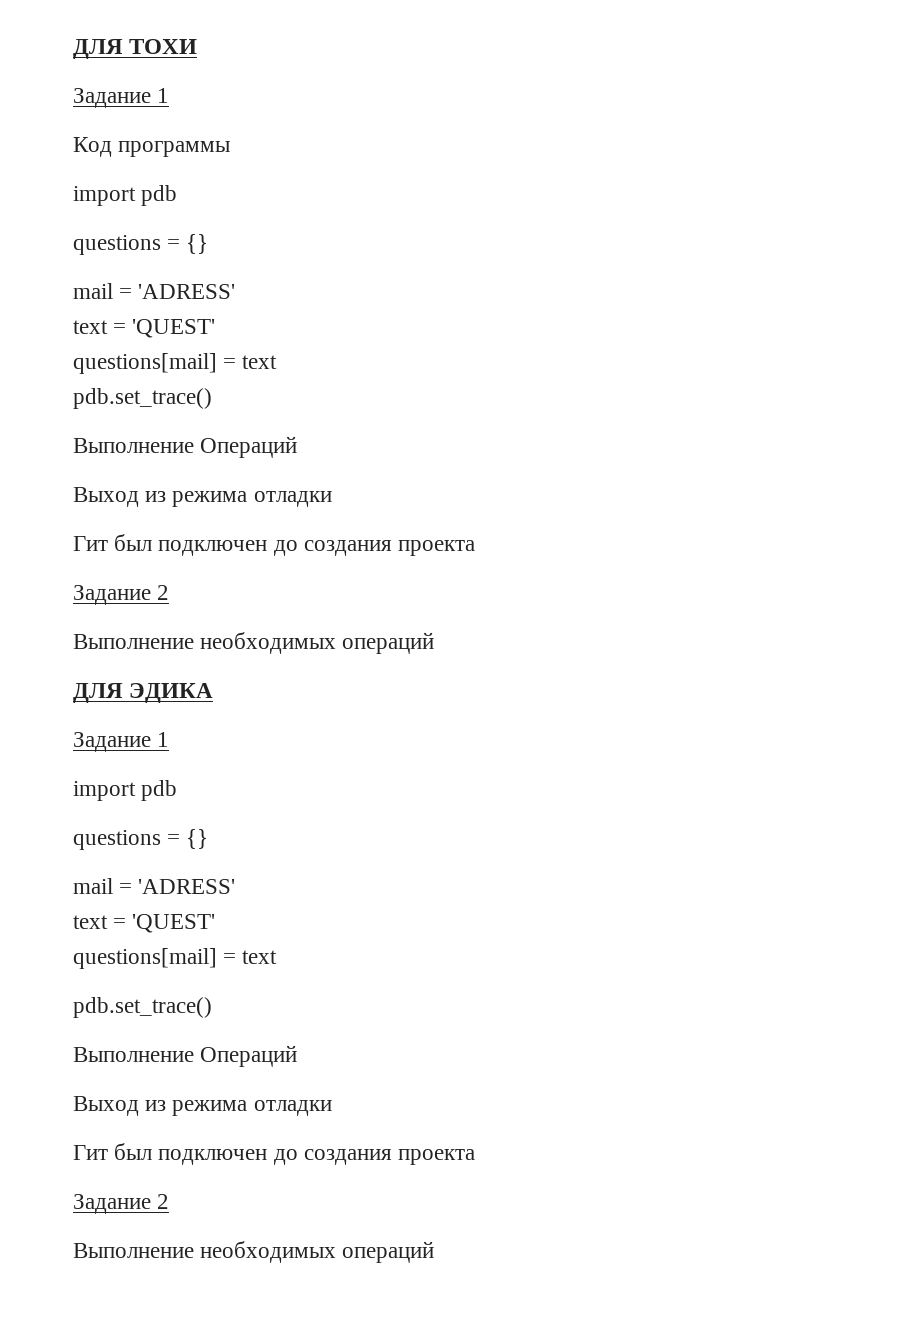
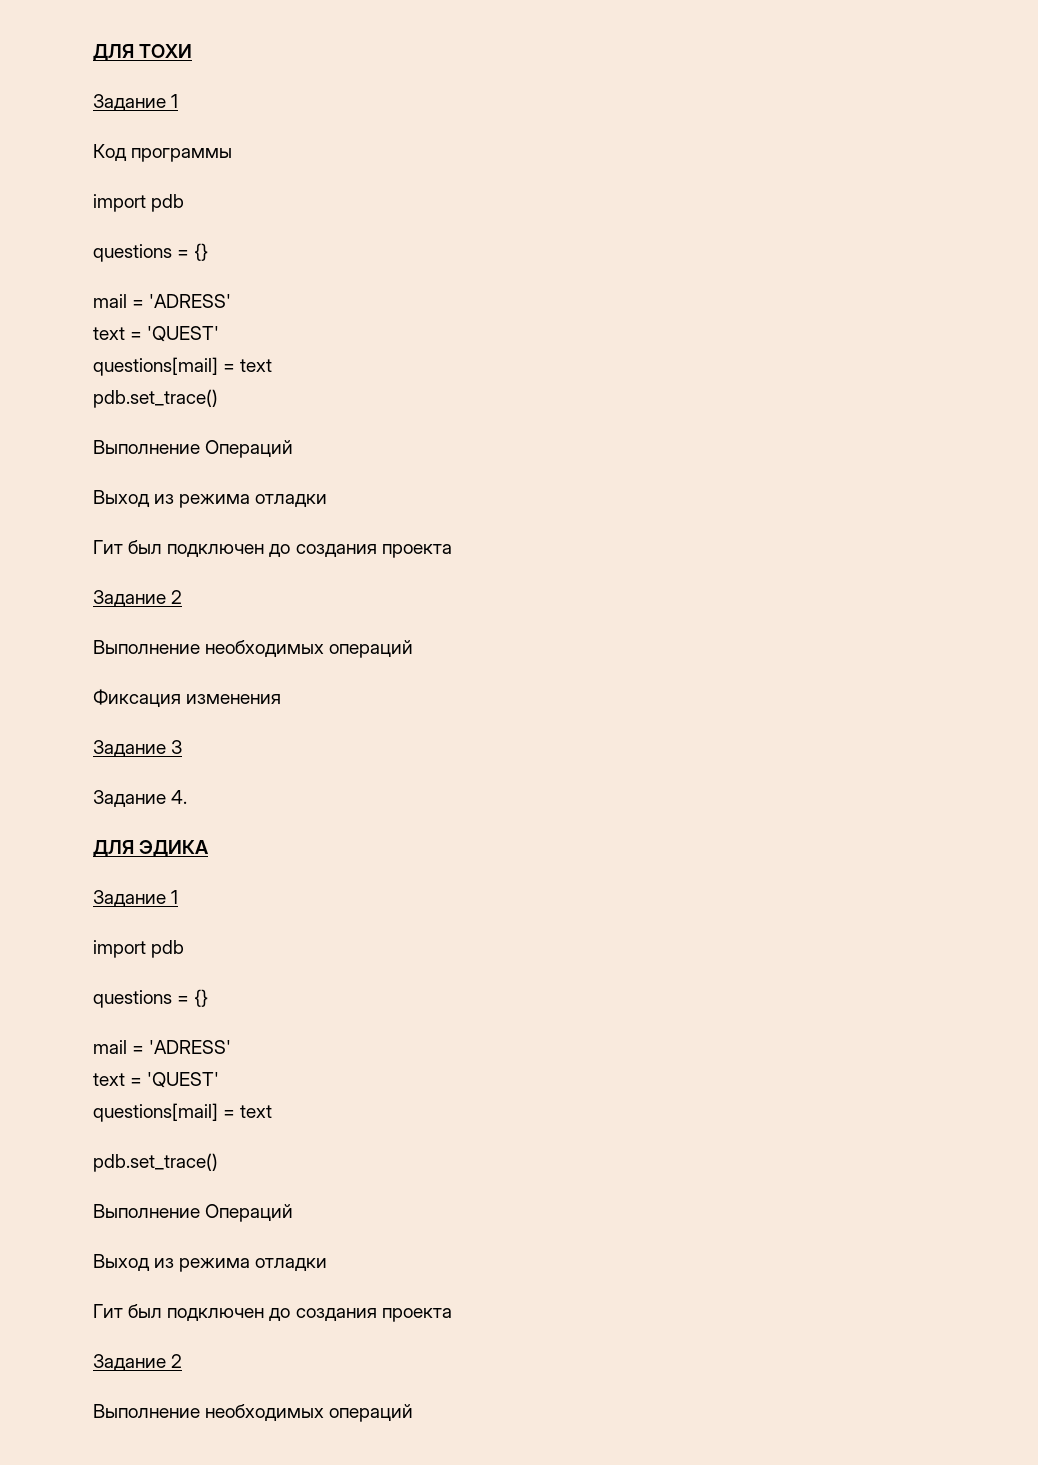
+ Фиксация изменения
+ Задание 3
+ Задание 4.

